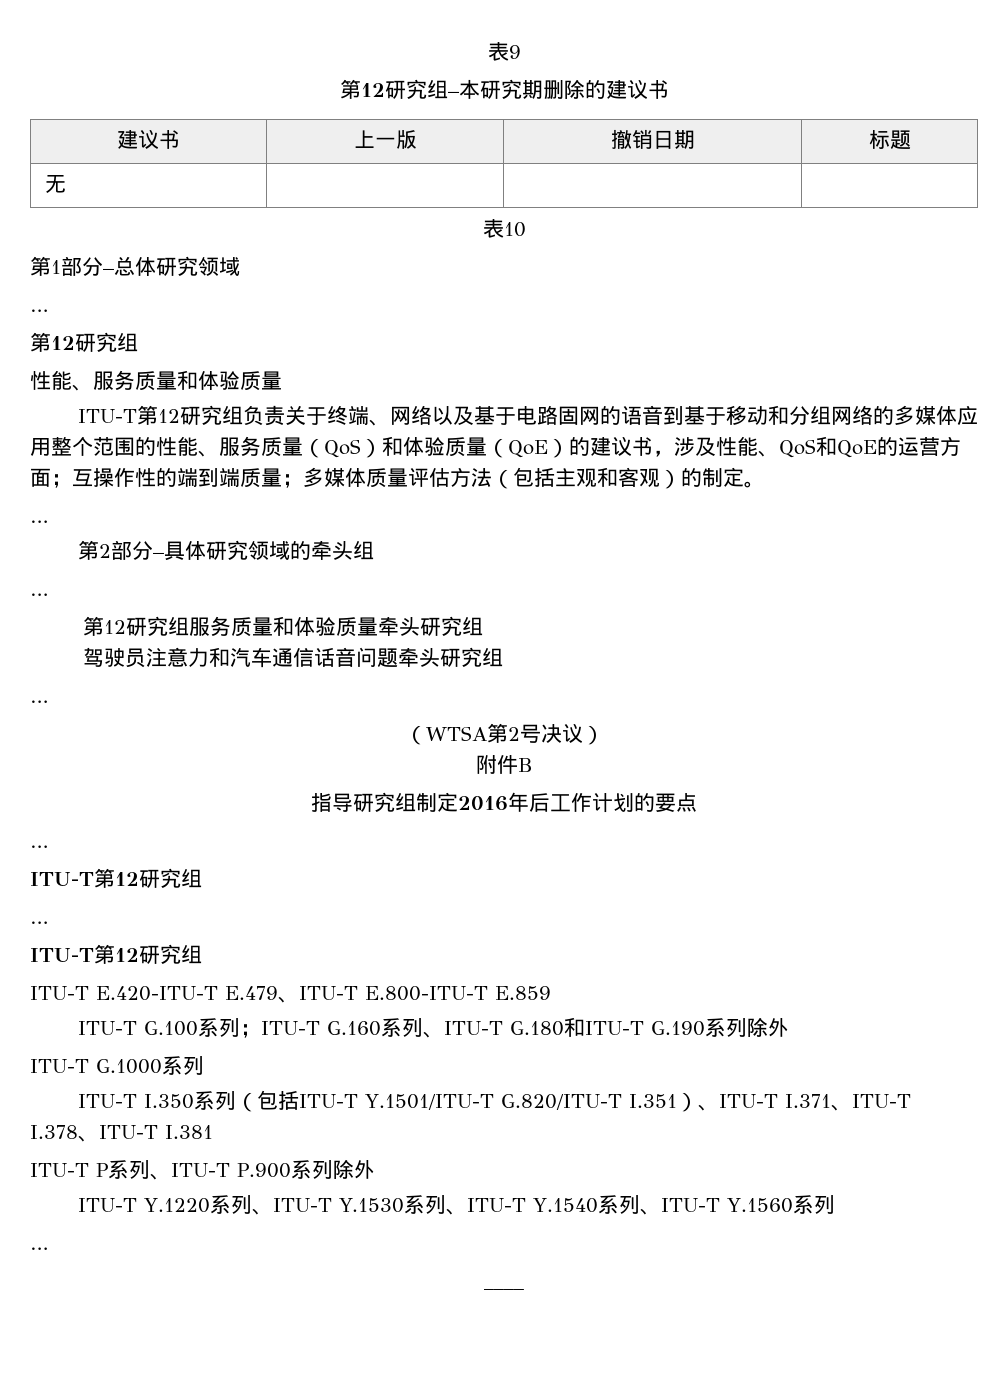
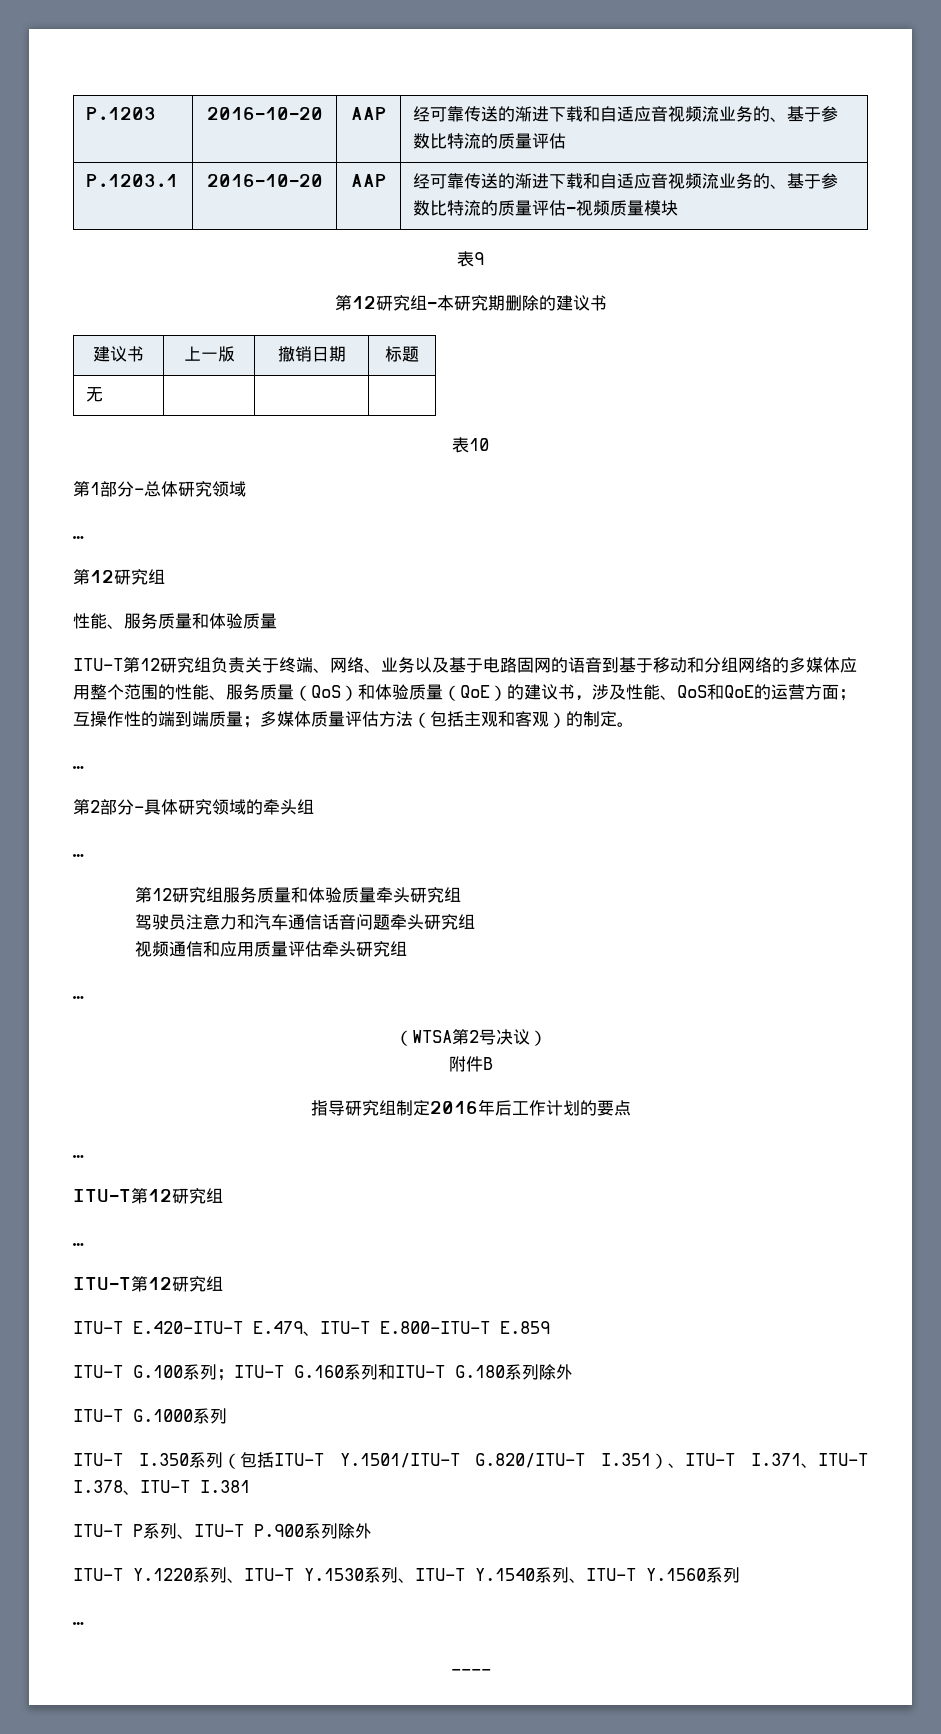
+ P.1203 | 2016-10-20 | AAP | 经可靠传送的渐进下载和自适应音视频流业务的、基于参数比特流的质量评估
+ P.1203.1 | 2016-10-20 | AAP | 经可靠传送的渐进下载和自适应音视频流业务的、基于参数比特流的质量评估–视频质量模块
- ITU-T第12研究组负责关于终端、网络以及基于电路固网的语音到基于移动和分组网络的多媒体应用整个范围的性能、服务质量（QoS）和体验质量（QoE）的建议书，涉及性能、QoS和QoE的运营方面；
+ ITU-T第12研究组负责关于终端、网络、业务以及基于电路固网的语音到基于移动和分组网络的多媒体应用整个范围的性能、服务质量（QoS）和体验质量（QoE）的建议书，涉及性能、QoS和QoE的运营方面；
+ 视频通信和应用质量评估牵头研究组
- ITU-T G.100系列；ITU-T G.160系列、ITU-T G.180和ITU-T G.190系列除外
+ ITU-T G.100系列；ITU-T G.160系列和ITU-T G.180系列除外

